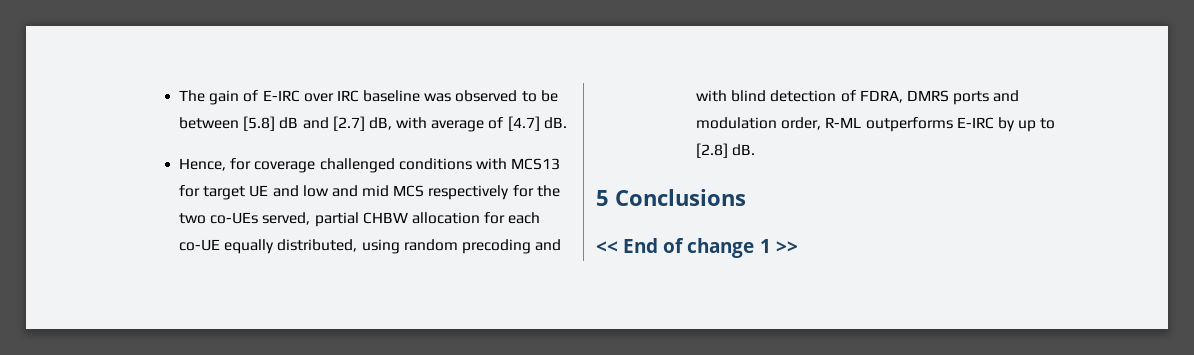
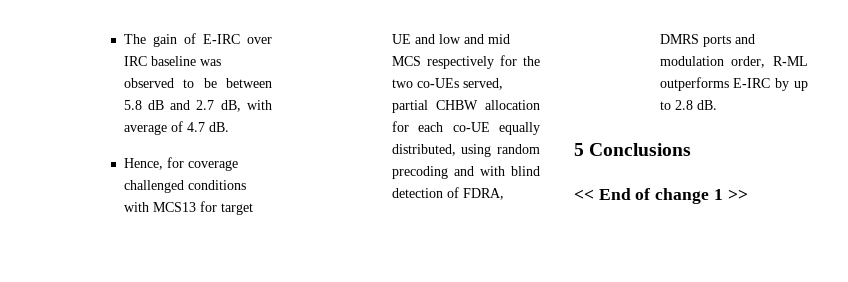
- The gain of E-IRC over IRC baseline was observed to be between [5.8] dB and [2.7] dB, with average of [4.7] dB.
+ The gain of E-IRC over IRC baseline was observed to be between 5.8 dB and 2.7 dB, with average of 4.7 dB.
- Hence, for coverage challenged conditions with MCS13 for target UE and low and mid MCS respectively for the two co-UEs served, partial CHBW allocation for each co-UE equally distributed, using random precoding and with blind detection of FDRA, DMRS ports and modulation order, R-ML outperforms E-IRC by up to [2.8] dB.
+ Hence, for coverage challenged conditions with MCS13 for target UE and low and mid MCS respectively for the two co-UEs served, partial CHBW allocation for each co-UE equally distributed, using random precoding and with blind detection of FDRA, DMRS ports and modulation order, R-ML outperforms E-IRC by up to 2.8 dB.

